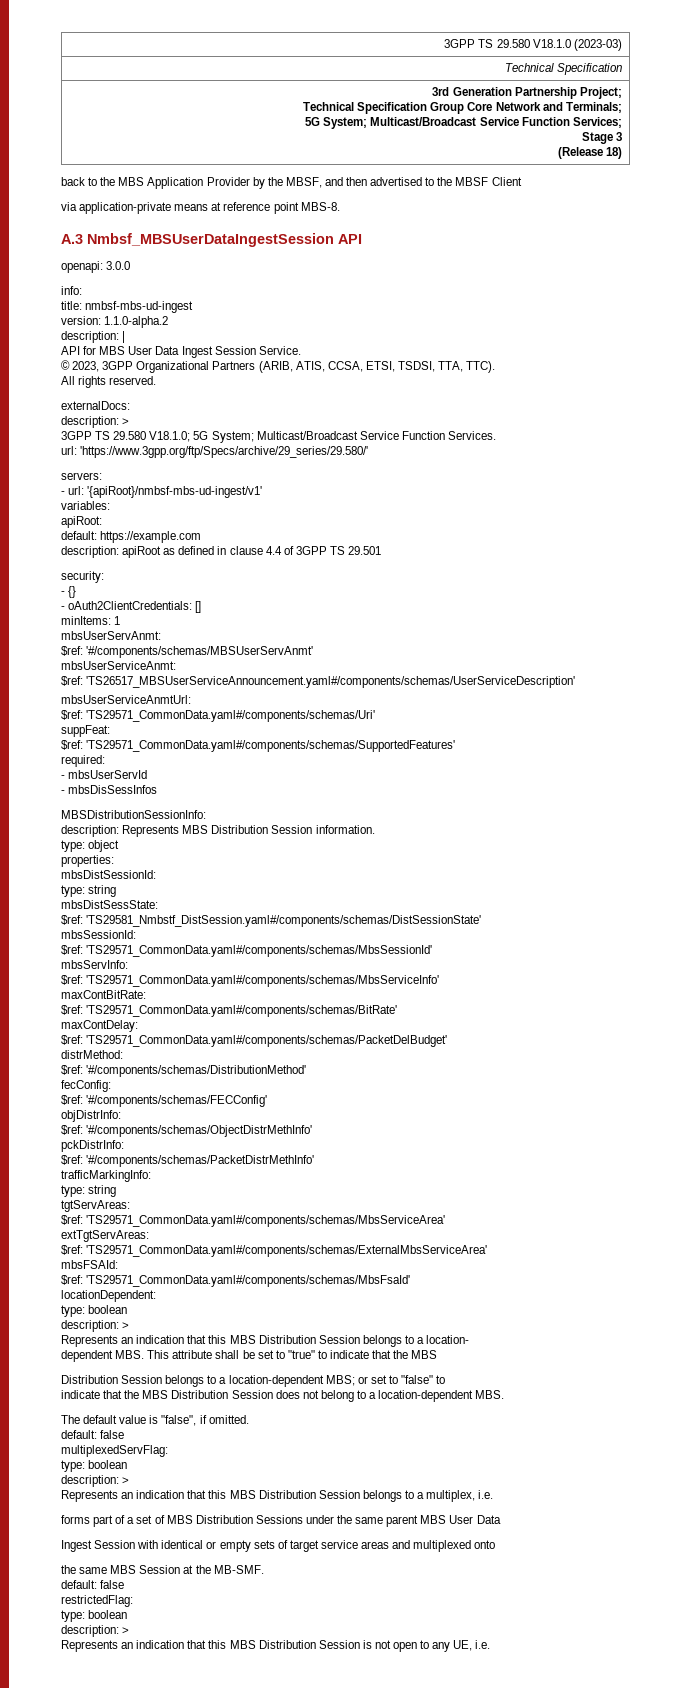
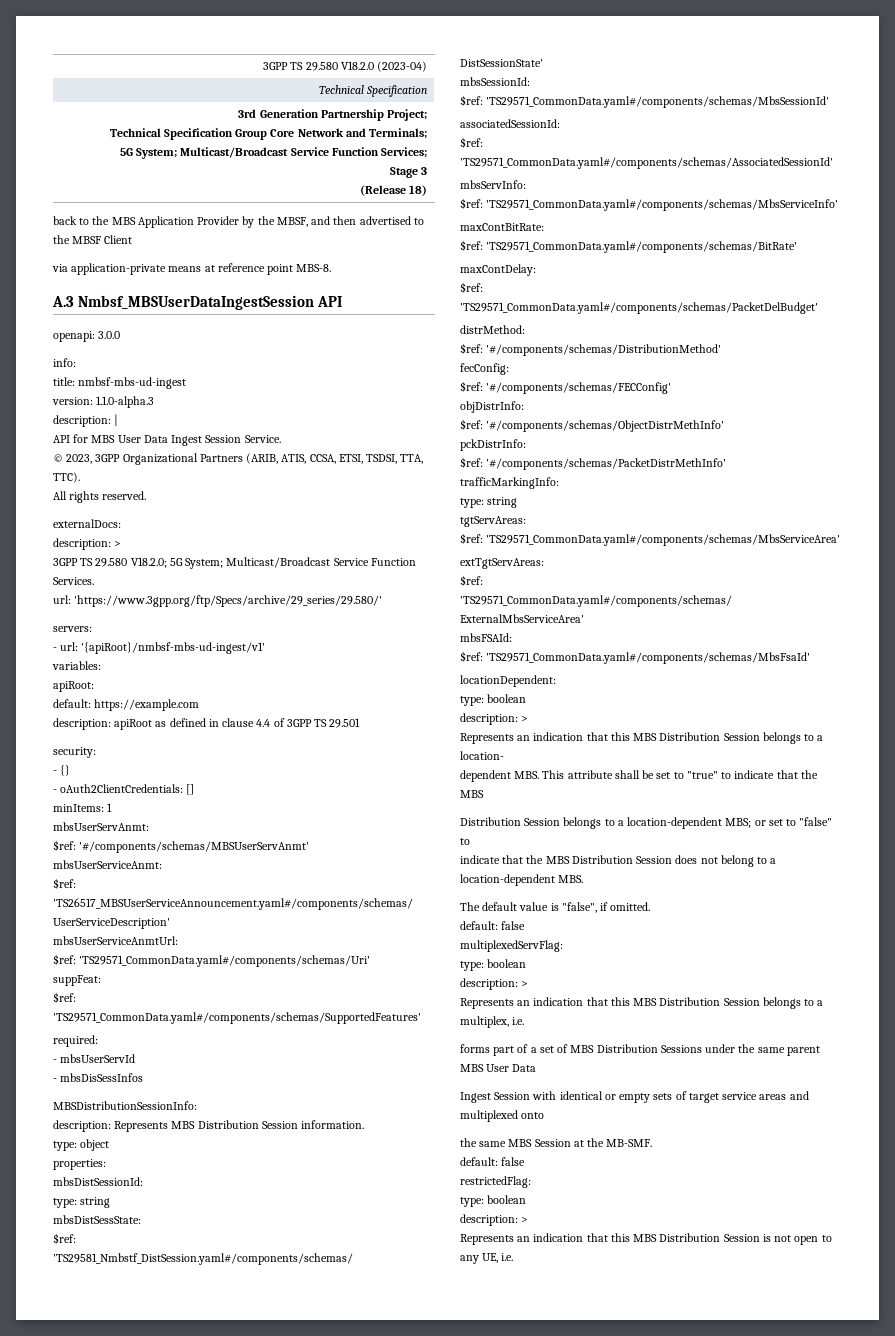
- 3GPP TS 29.580 V18.1.0 (2023-03)
+ 3GPP TS 29.580 V18.2.0 (2023-04)
- version: 1.1.0-alpha.2
+ version: 1.1.0-alpha.3
- 3GPP TS 29.580 V18.1.0; 5G System; Multicast/Broadcast Service Function Services.
+ 3GPP TS 29.580 V18.2.0; 5G System; Multicast/Broadcast Service Function Services.
+ associatedSessionId:
+ $ref: 'TS29571_CommonData.yaml#/components/schemas/AssociatedSessionId'

